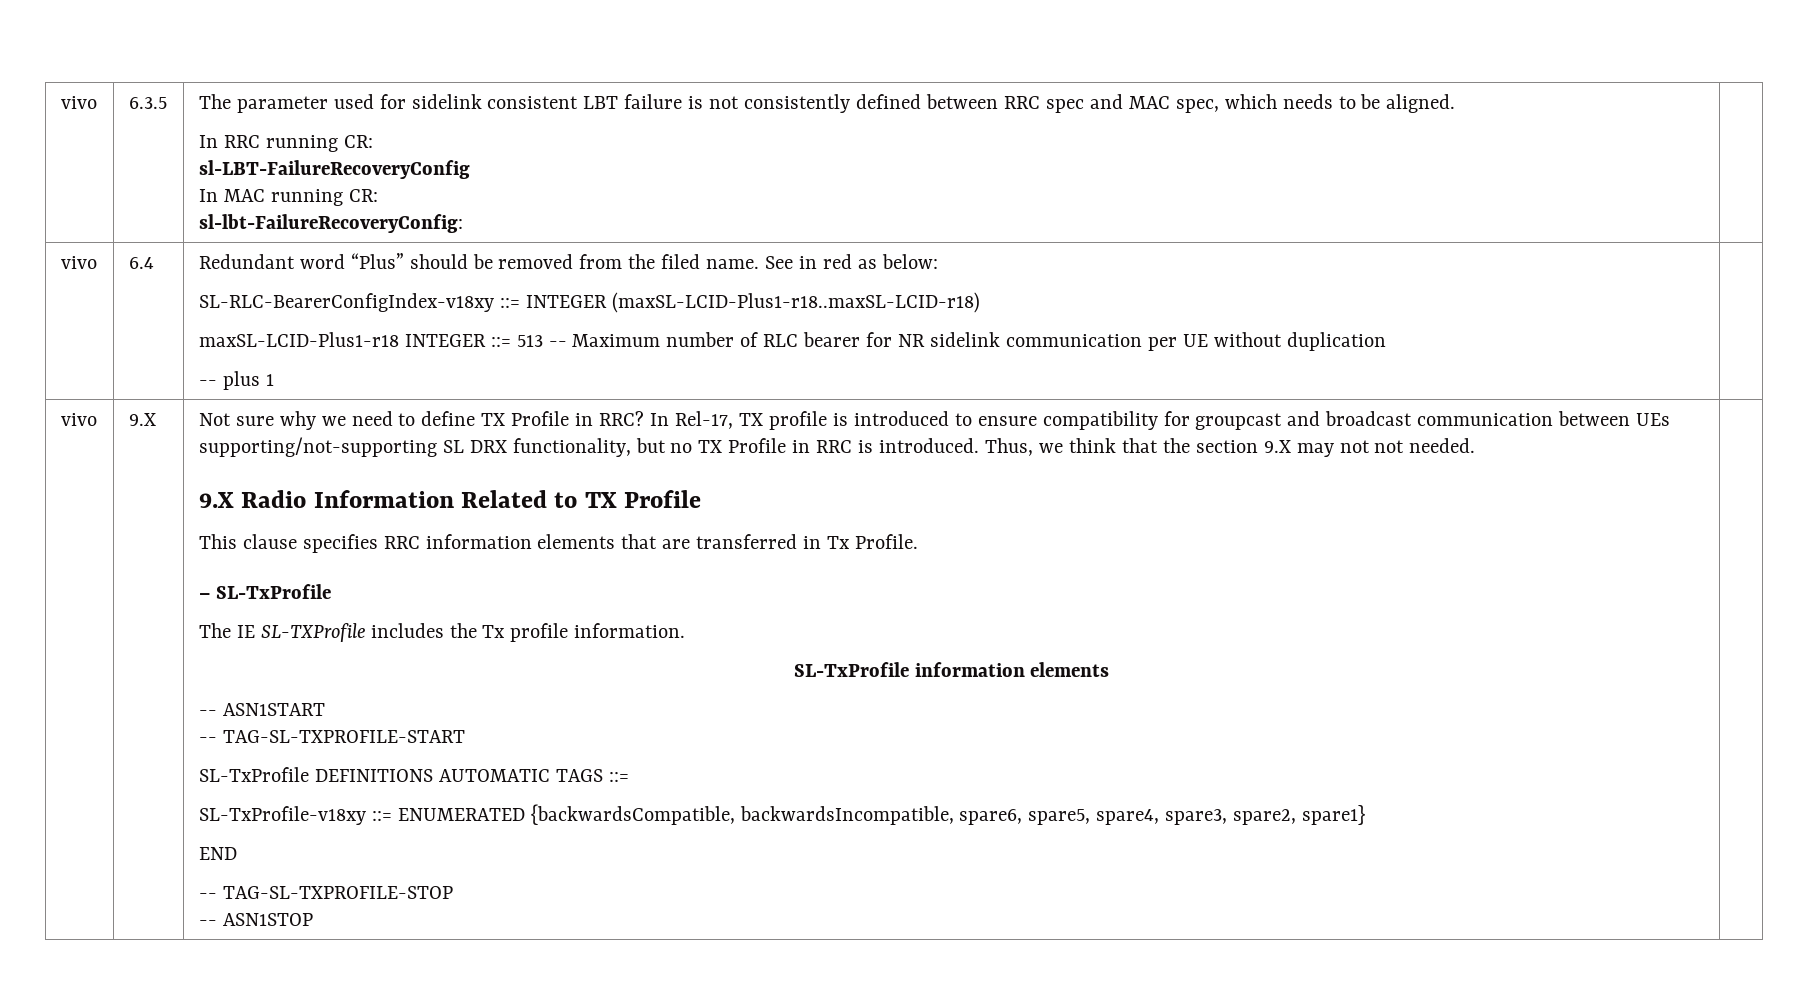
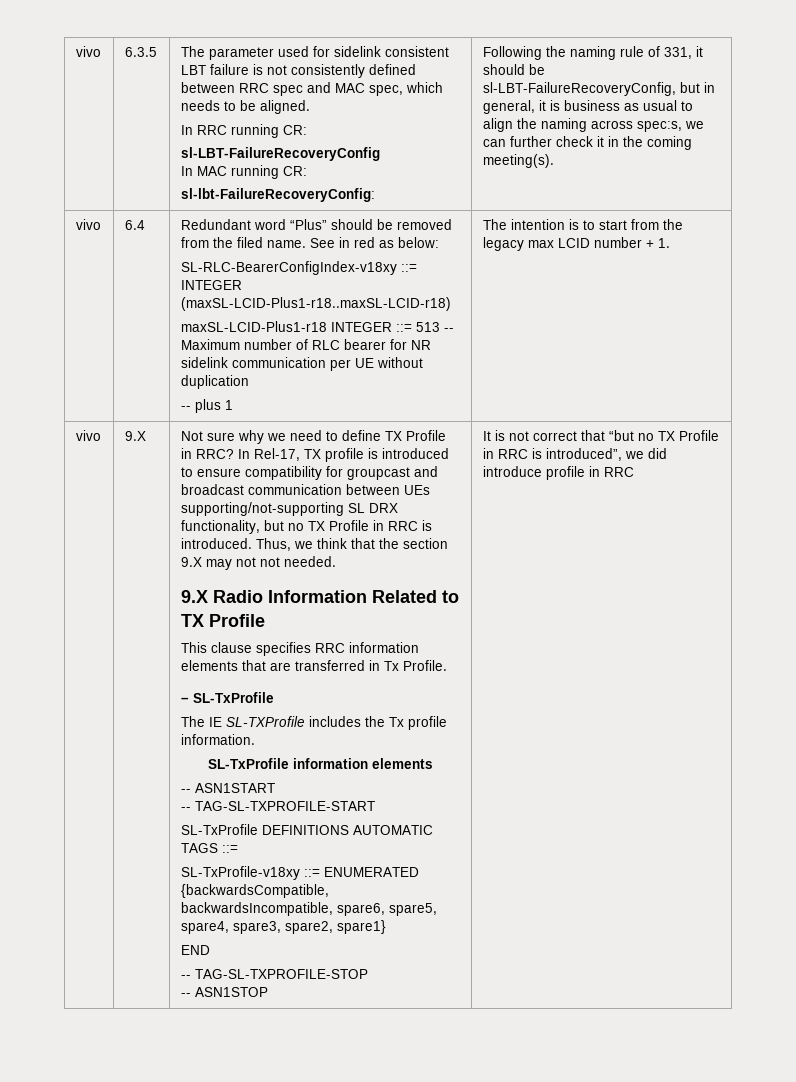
+ Following the naming rule of 331, it should be sl-LBT-FailureRecoveryConfig, but in general, it is business as usual to align the naming across spec:s, we can further check it in the coming meeting(s).
+ The intention is to start from the legacy max LCID number + 1.
+ It is not correct that “but no TX Profile in RRC is introduced”, we did introduce profile in RRC

